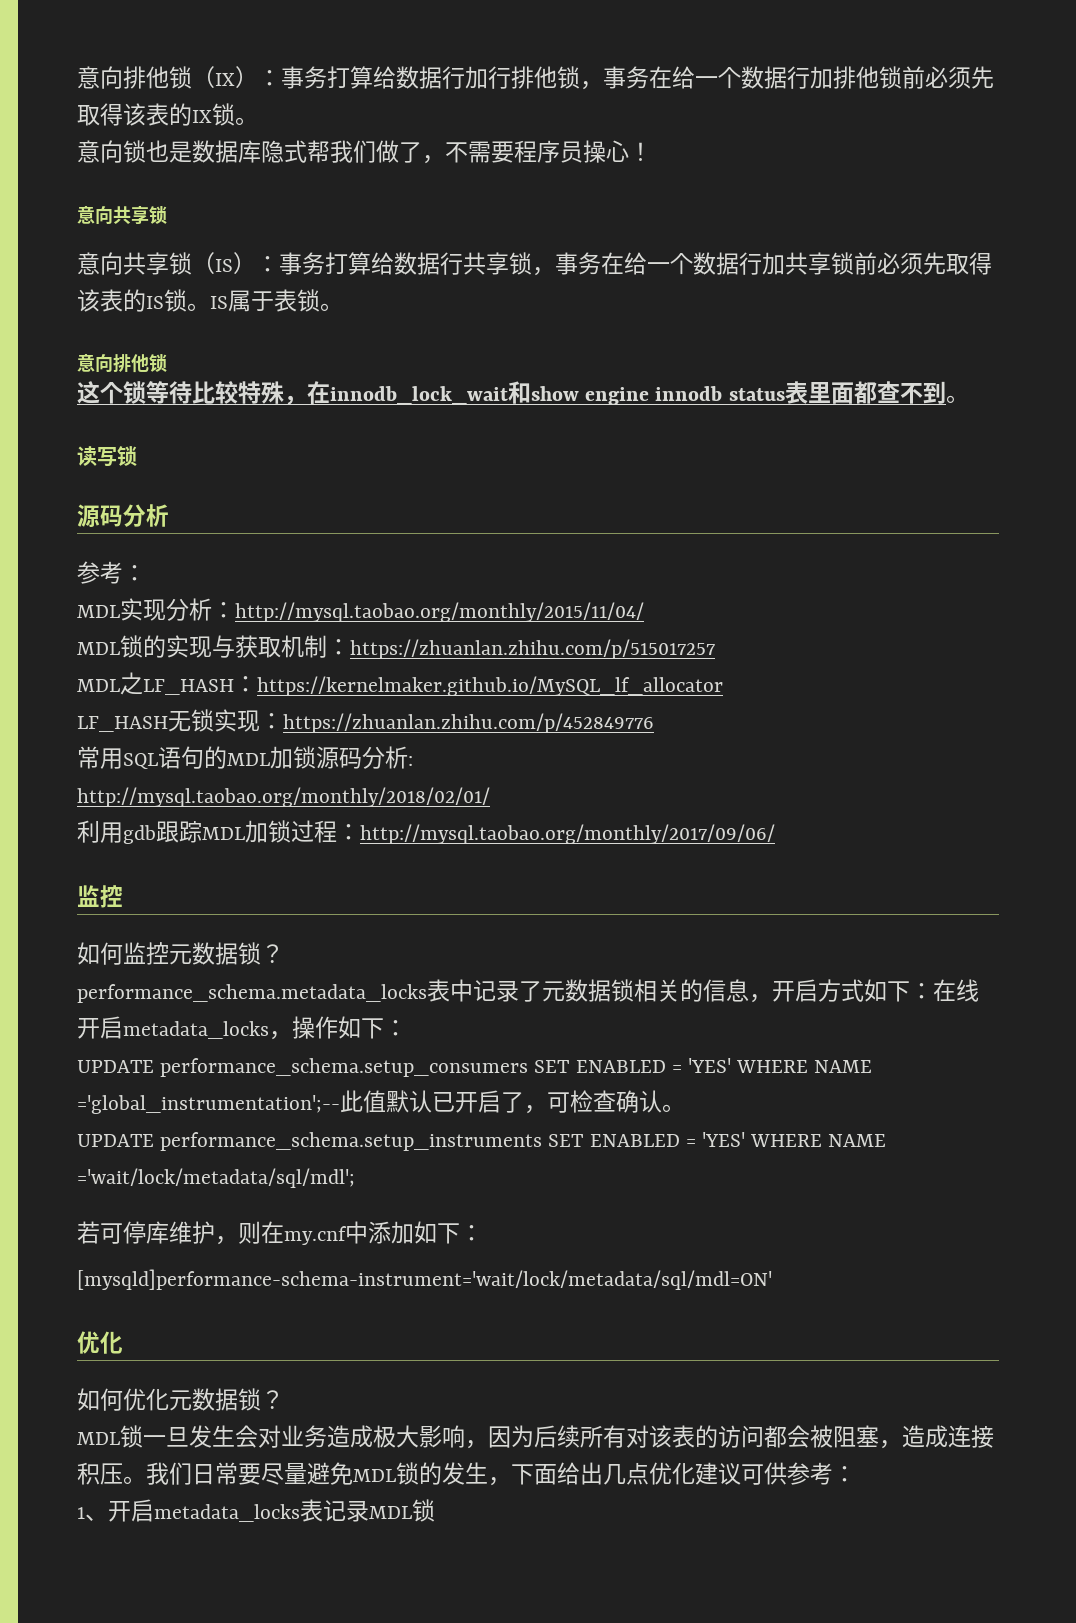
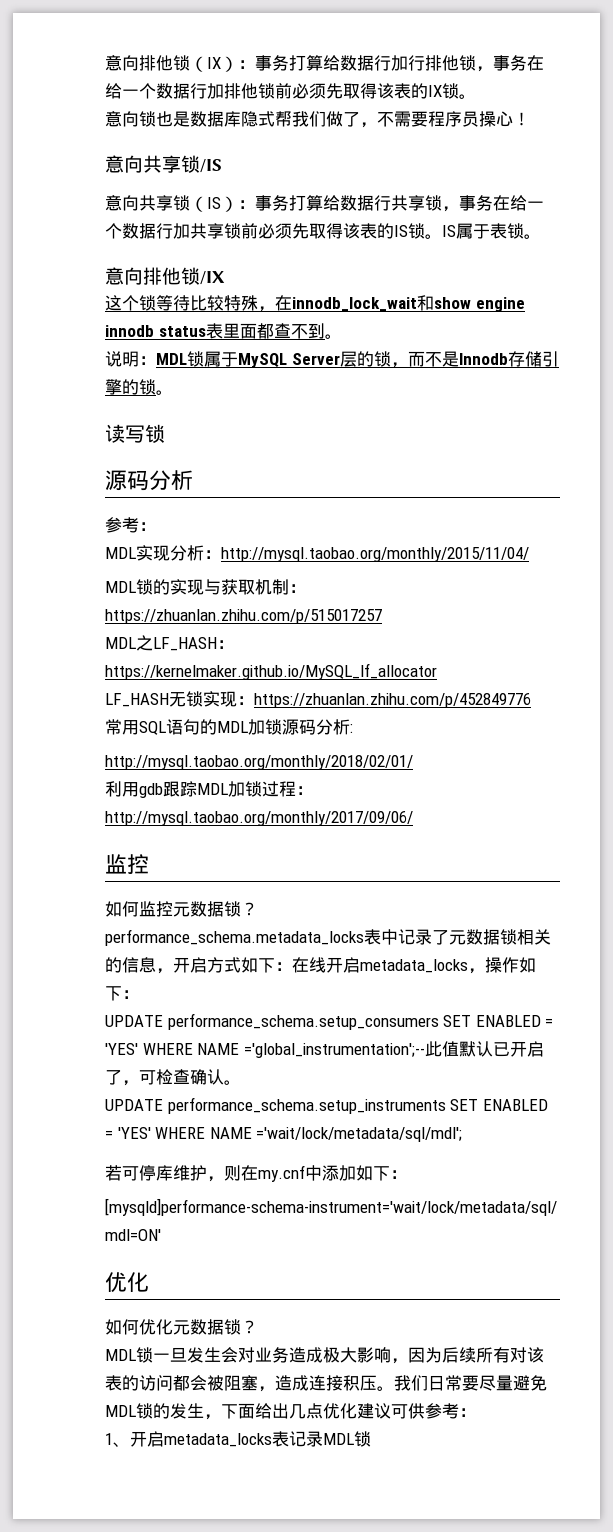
  意向锁也是数据库隐式帮我们做了，不需要程序员操心！
- 意向共享锁
+ 意向共享锁/IS
  IS属于表锁。
- 意向排他锁
+ 意向排他锁/IX
+ 说明：MDL锁属于MySQL Server层的锁，而不是Innodb存储引擎的锁。

